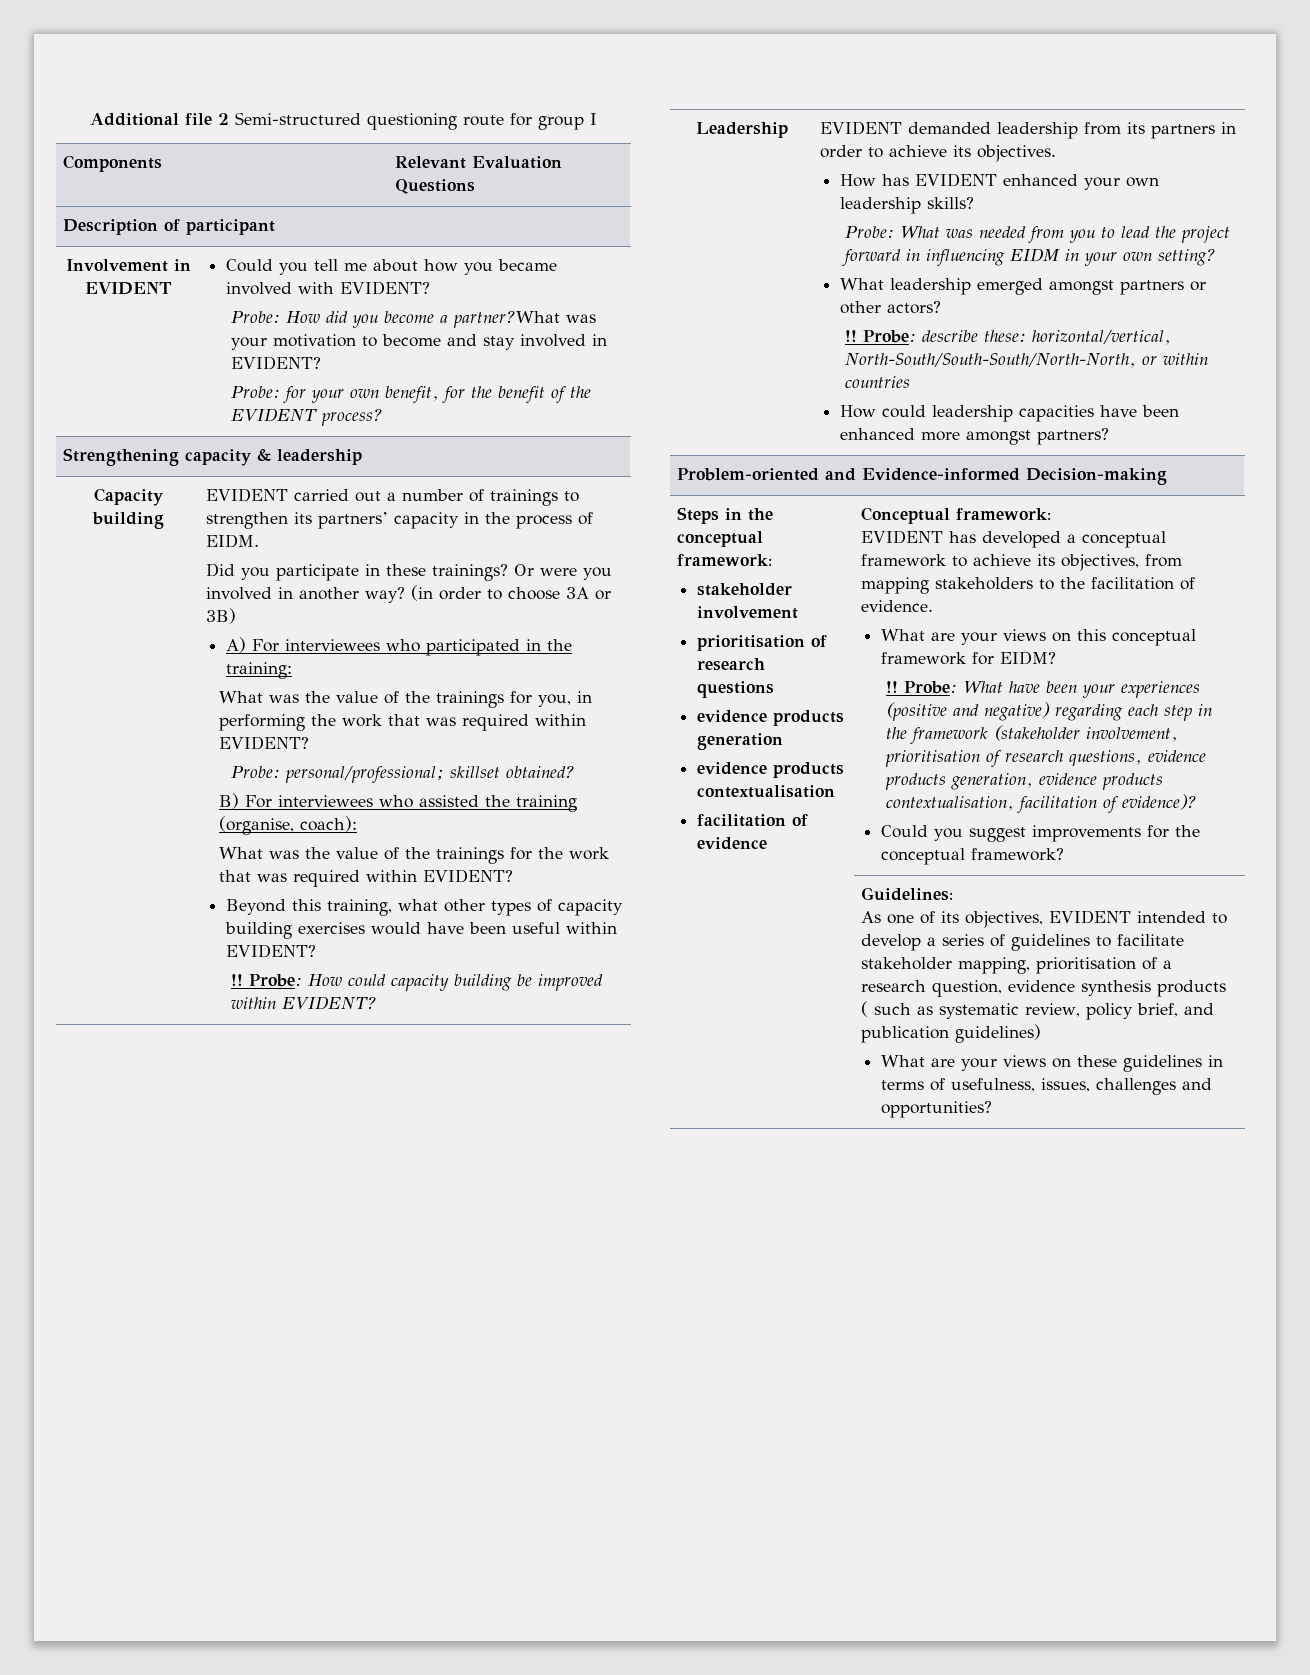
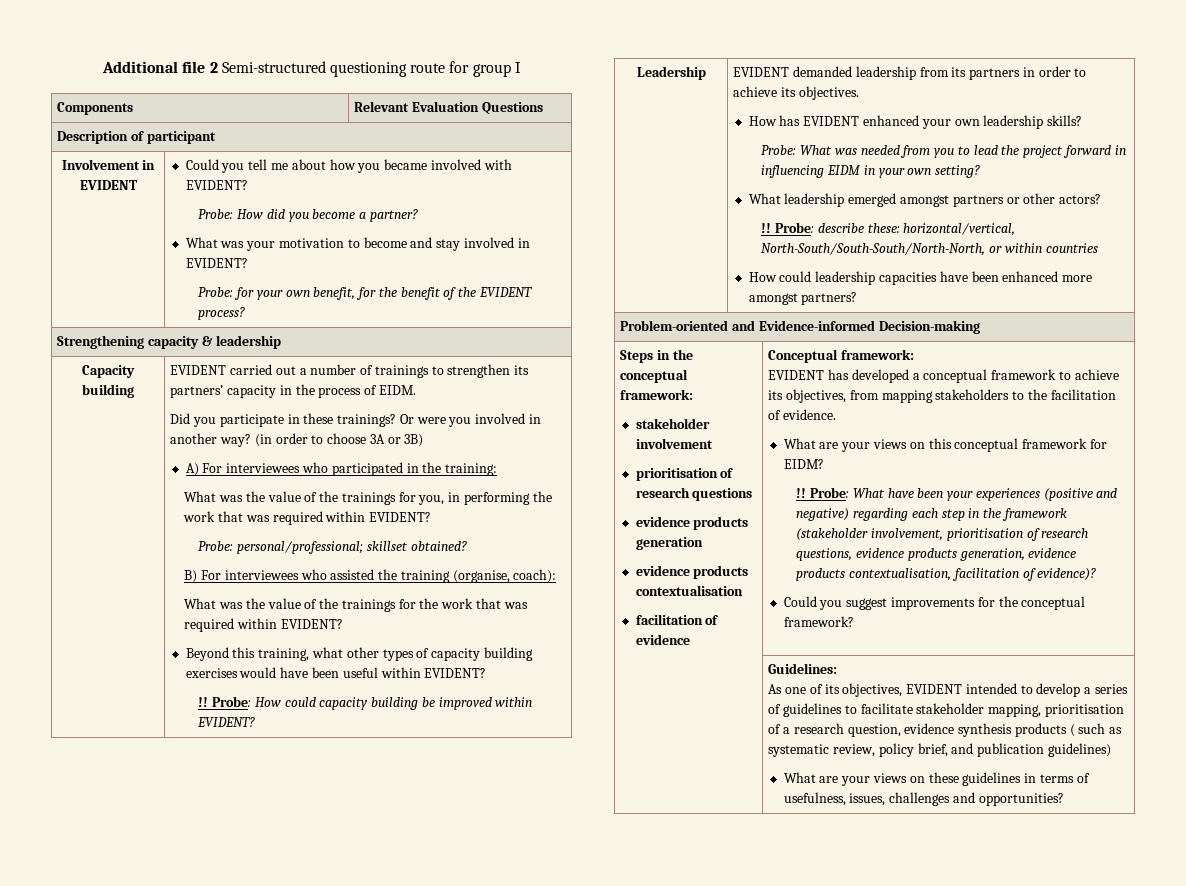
- Probe: How did you become a partner?What was your motivation to become and stay involved in EVIDENT?
+ Probe: How did you become a partner?
+ What was your motivation to become and stay involved in EVIDENT?

